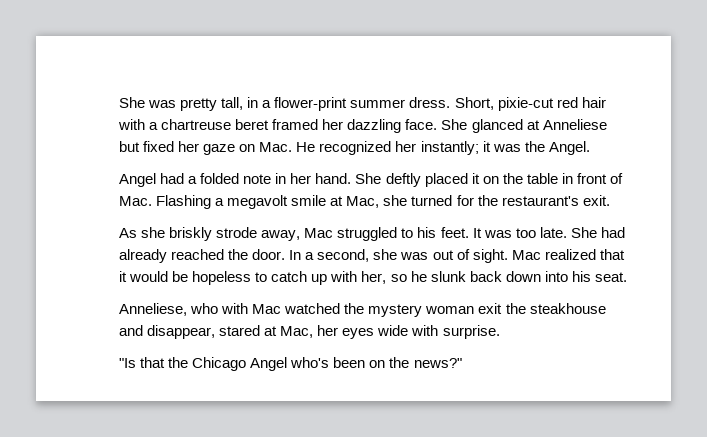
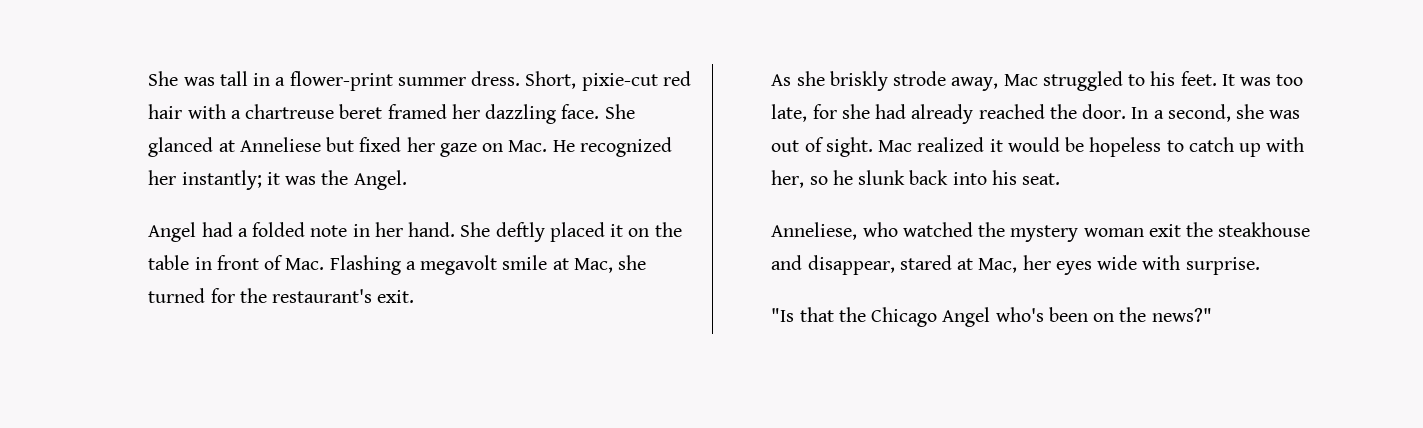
- She was pretty tall, in a flower-print summer dress.
+ She was tall in a flower-print summer dress.
- It was too late. She had already reached the door.
+ It was too late, for she had already reached the door.
- Mac realized that it would be hopeless to catch up with her, so he slunk back down into his seat.
+ Mac realized it would be hopeless to catch up with her, so he slunk back into his seat.
- Anneliese, who with Mac watched the mystery woman exit the steakhouse and disappear, stared at Mac, her eyes wide with surprise.
+ Anneliese, who watched the mystery woman exit the steakhouse and disappear, stared at Mac, her eyes wide with surprise.

